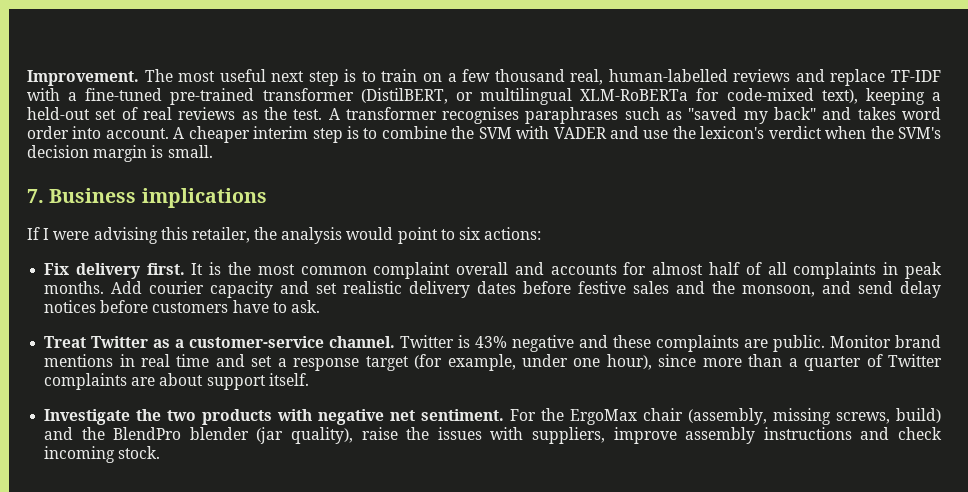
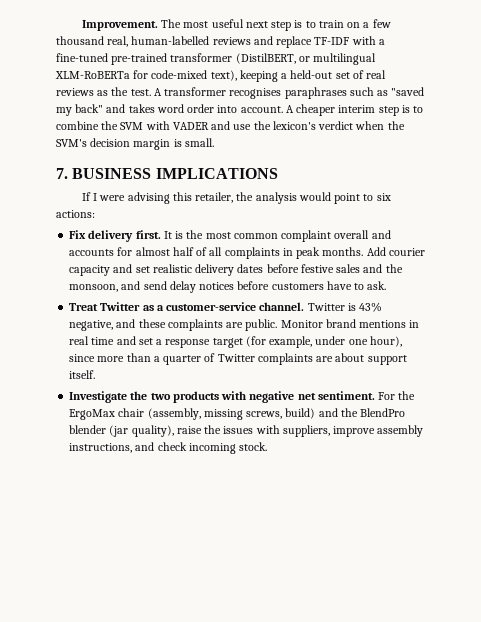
- 7. Business implications
+ 7. BUSINESS IMPLICATIONS
- Twitter is 43% negative and these complaints are public.
+ Twitter is 43% negative, and these complaints are public.
- For the ErgoMax chair (assembly, missing screws, build) and the BlendPro blender (jar quality), raise the issues with suppliers, improve assembly instructions and check incoming stock.
+ For the ErgoMax chair (assembly, missing screws, build) and the BlendPro blender (jar quality), raise the issues with suppliers, improve assembly instructions, and check incoming stock.

